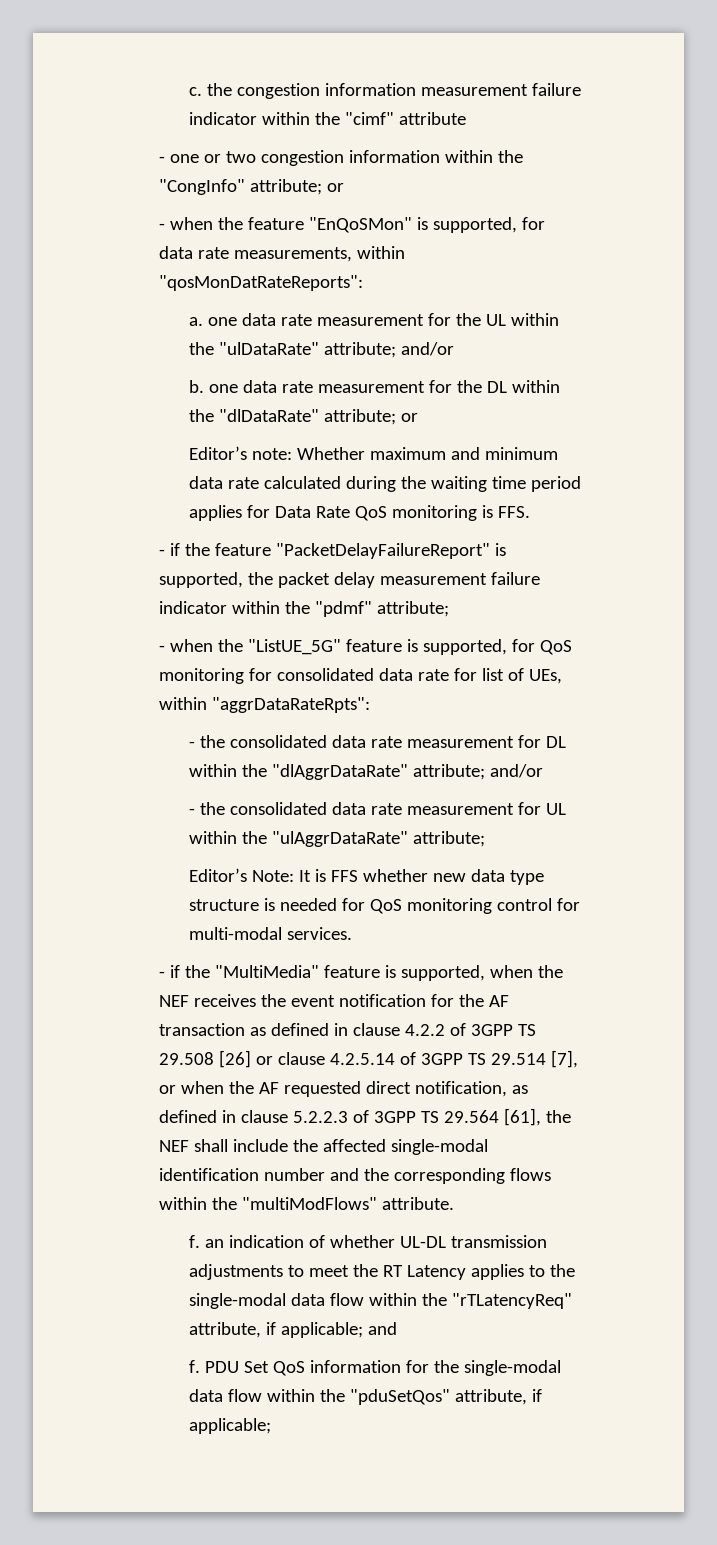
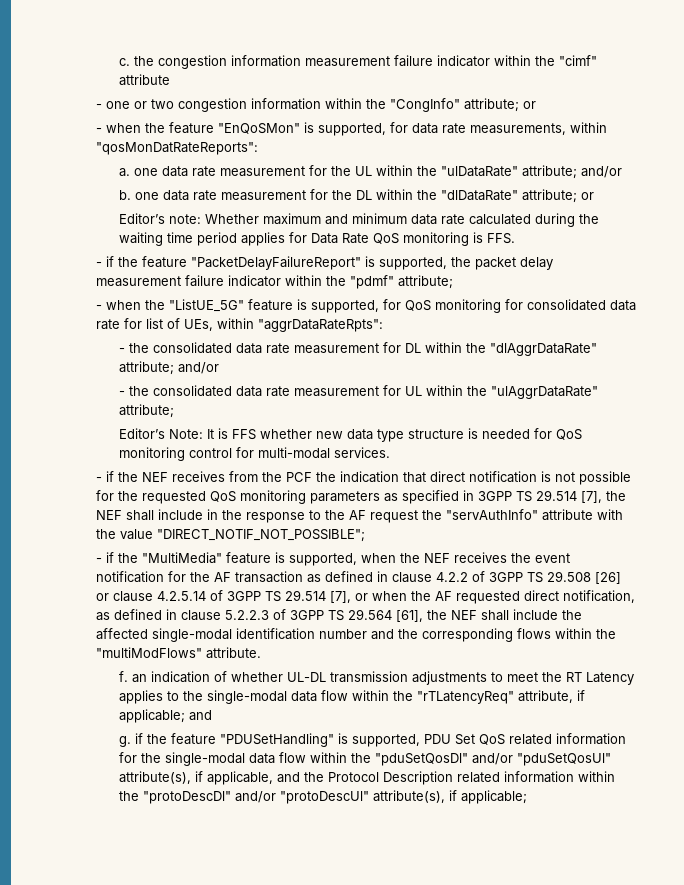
+ - if the NEF receives from the PCF the indication that direct notification is not possible for the requested QoS monitoring parameters as specified in 3GPP TS 29.514 [7], the NEF shall include in the response to the AF request the "servAuthInfo" attribute with the value "DIRECT_NOTIF_NOT_POSSIBLE";
- f. PDU Set QoS information for the single-modal data flow within the "pduSetQos" attribute, if applicable;
+ g. if the feature "PDUSetHandling" is supported, PDU Set QoS related information for the single-modal data flow within the "pduSetQosDl" and/or "pduSetQosUl" attribute(s), if applicable, and the Protocol Description related information within the "protoDescDl" and/or "protoDescUl" attribute(s), if applicable;

